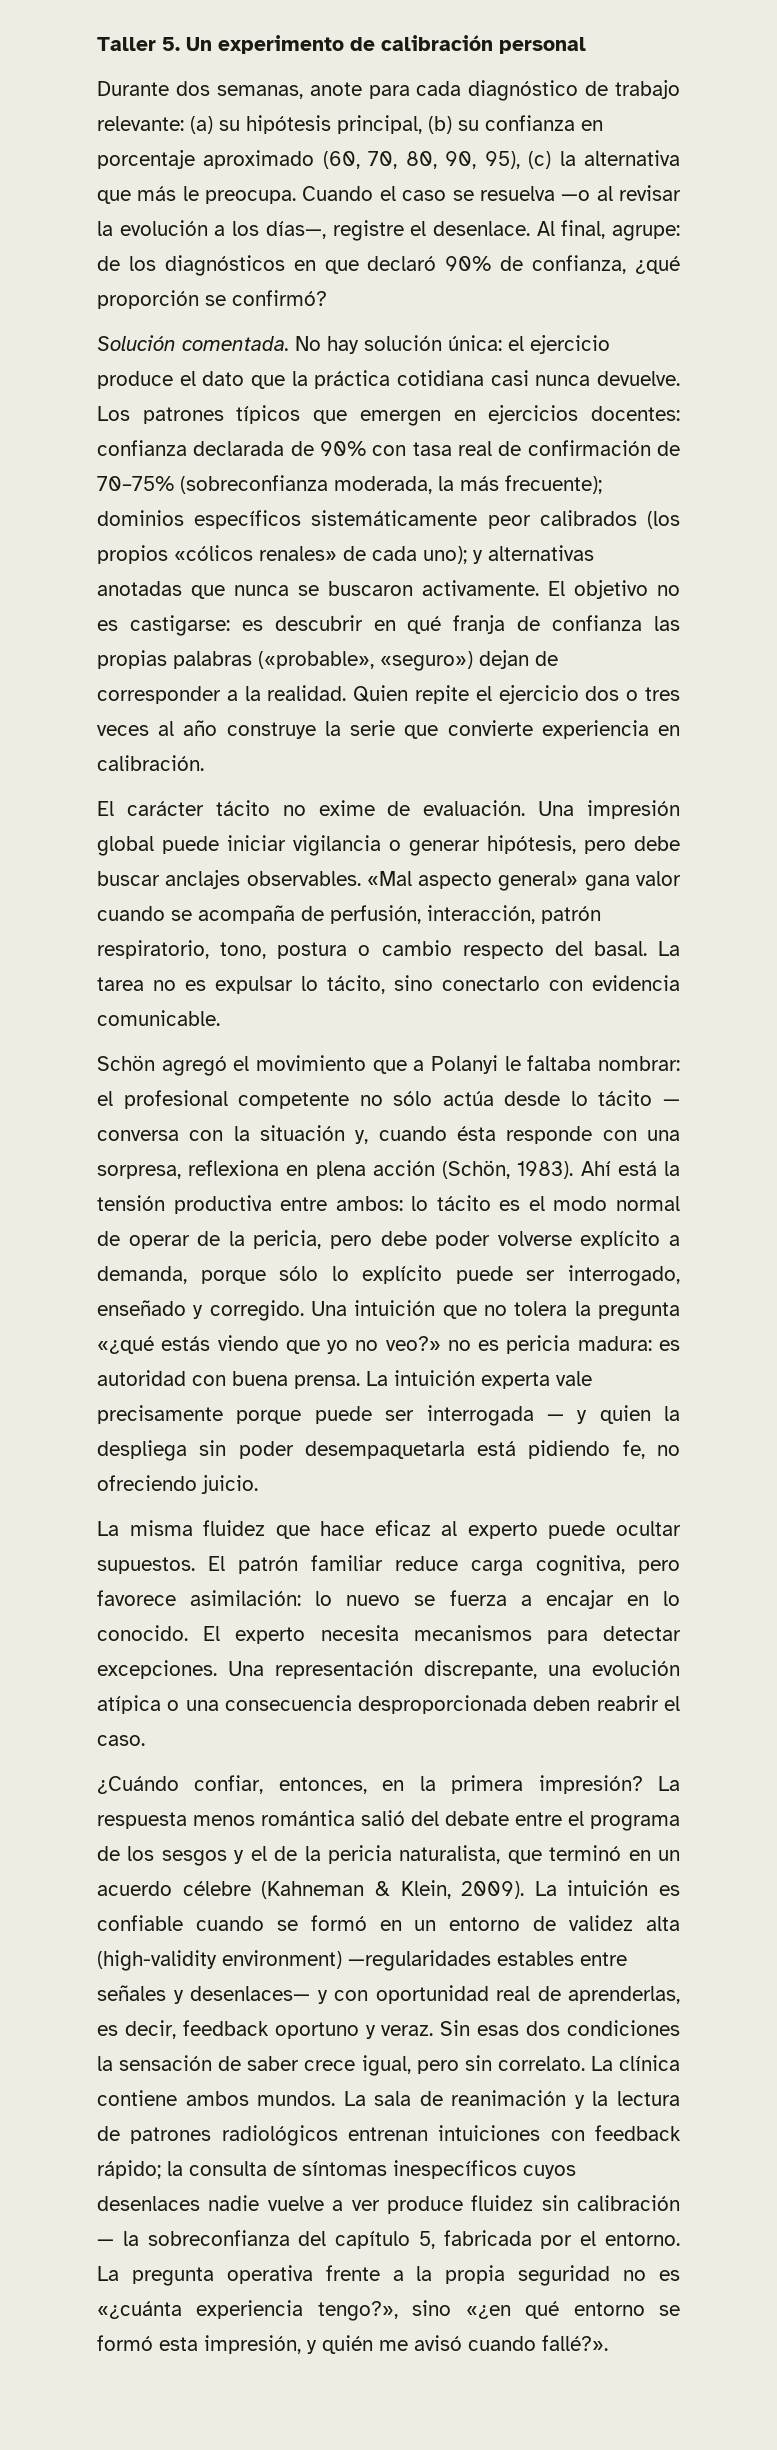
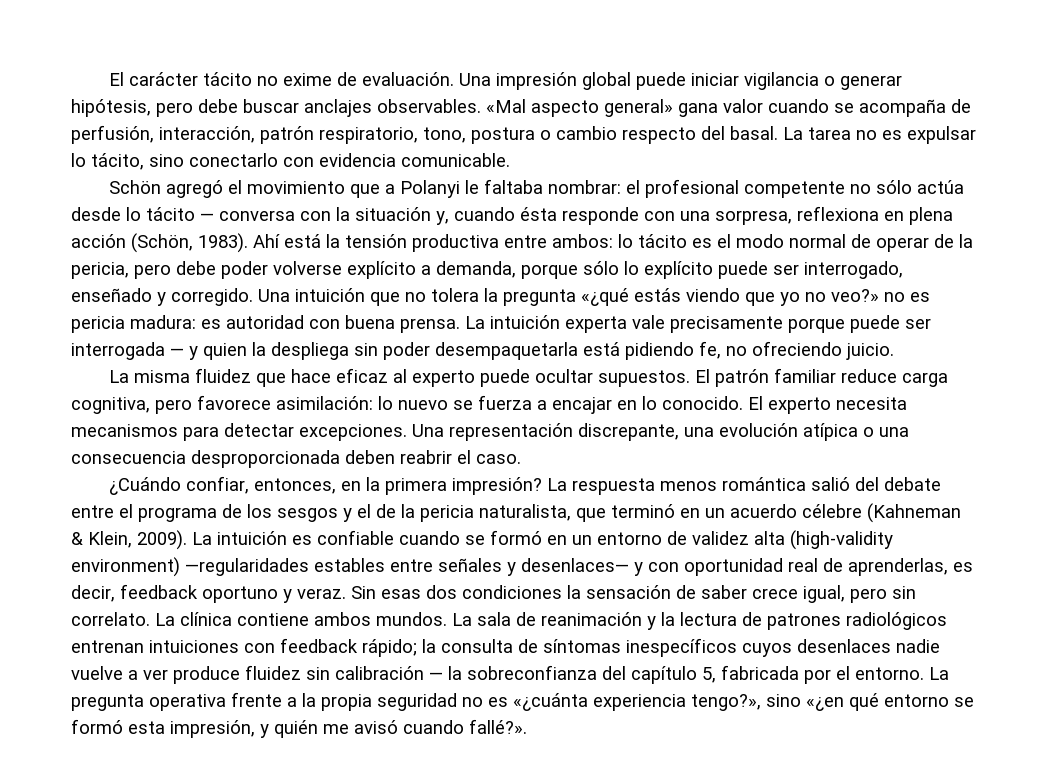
- Taller 5. Un experimento de calibración personal
- Durante dos semanas, anote para cada diagnóstico de trabajo relevante: (a) su hipótesis principal, (b) su confianza en porcentaje aproximado (60, 70, 80, 90, 95), (c) la alternativa que más le preocupa. Cuando el caso se resuelva —o al revisar la evolución a los días—, registre el desenlace. Al final, agrupe: de los diagnósticos en que declaró 90% de confianza, ¿qué proporción se confirmó?
- Solución comentada. No hay solución única: el ejercicio produce el dato que la práctica cotidiana casi nunca devuelve. Los patrones típicos que emergen en ejercicios docentes: confianza declarada de 90% con tasa real de confirmación de 70–75% (sobreconfianza moderada, la más frecuente); dominios específicos sistemáticamente peor calibrados (los propios «cólicos renales» de cada uno); y alternativas anotadas que nunca se buscaron activamente. El objetivo no es castigarse: es descubrir en qué franja de confianza las propias palabras («probable», «seguro») dejan de corresponder a la realidad. Quien repite el ejercicio dos o tres veces al año construye la serie que convierte experiencia en calibración.

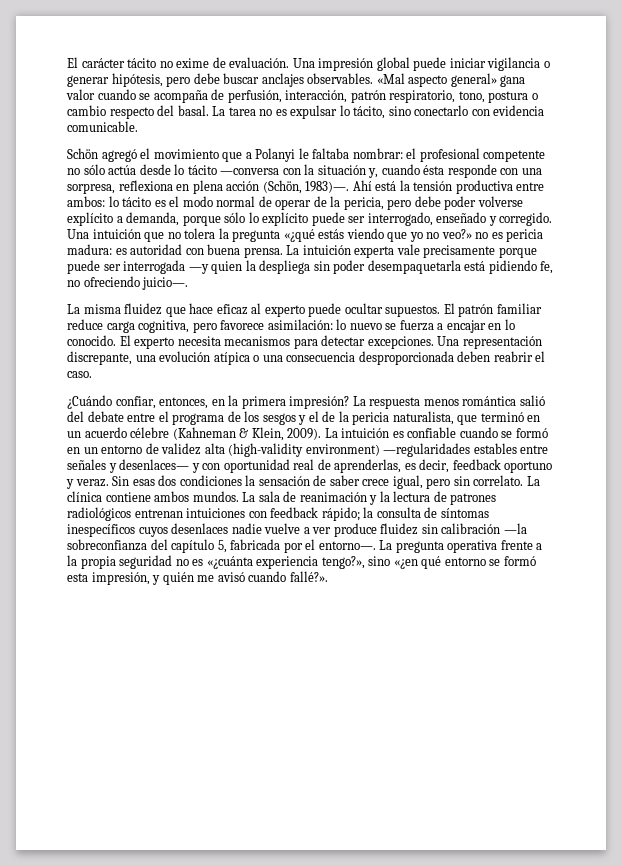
- Schön agregó el movimiento que a Polanyi le faltaba nombrar: el profesional competente no sólo actúa desde lo tácito — conversa con la situación y, cuando ésta responde con una sorpresa, reflexiona en plena acción (Schön, 1983).
+ Schön agregó el movimiento que a Polanyi le faltaba nombrar: el profesional competente no sólo actúa desde lo tácito —conversa con la situación y, cuando ésta responde con una sorpresa, reflexiona en plena acción (Schön, 1983)—.
- La intuición experta vale precisamente porque puede ser interrogada — y quien la despliega sin poder desempaquetarla está pidiendo fe, no ofreciendo juicio.
+ La intuición experta vale precisamente porque puede ser interrogada —y quien la despliega sin poder desempaquetarla está pidiendo fe, no ofreciendo juicio—.
- La sala de reanimación y la lectura de patrones radiológicos entrenan intuiciones con feedback rápido; la consulta de síntomas inespecíficos cuyos desenlaces nadie vuelve a ver produce fluidez sin calibración — la sobreconfianza del capítulo 5, fabricada por el entorno.
+ La sala de reanimación y la lectura de patrones radiológicos entrenan intuiciones con feedback rápido; la consulta de síntomas inespecíficos cuyos desenlaces nadie vuelve a ver produce fluidez sin calibración —la sobreconfianza del capítulo 5, fabricada por el entorno—.

